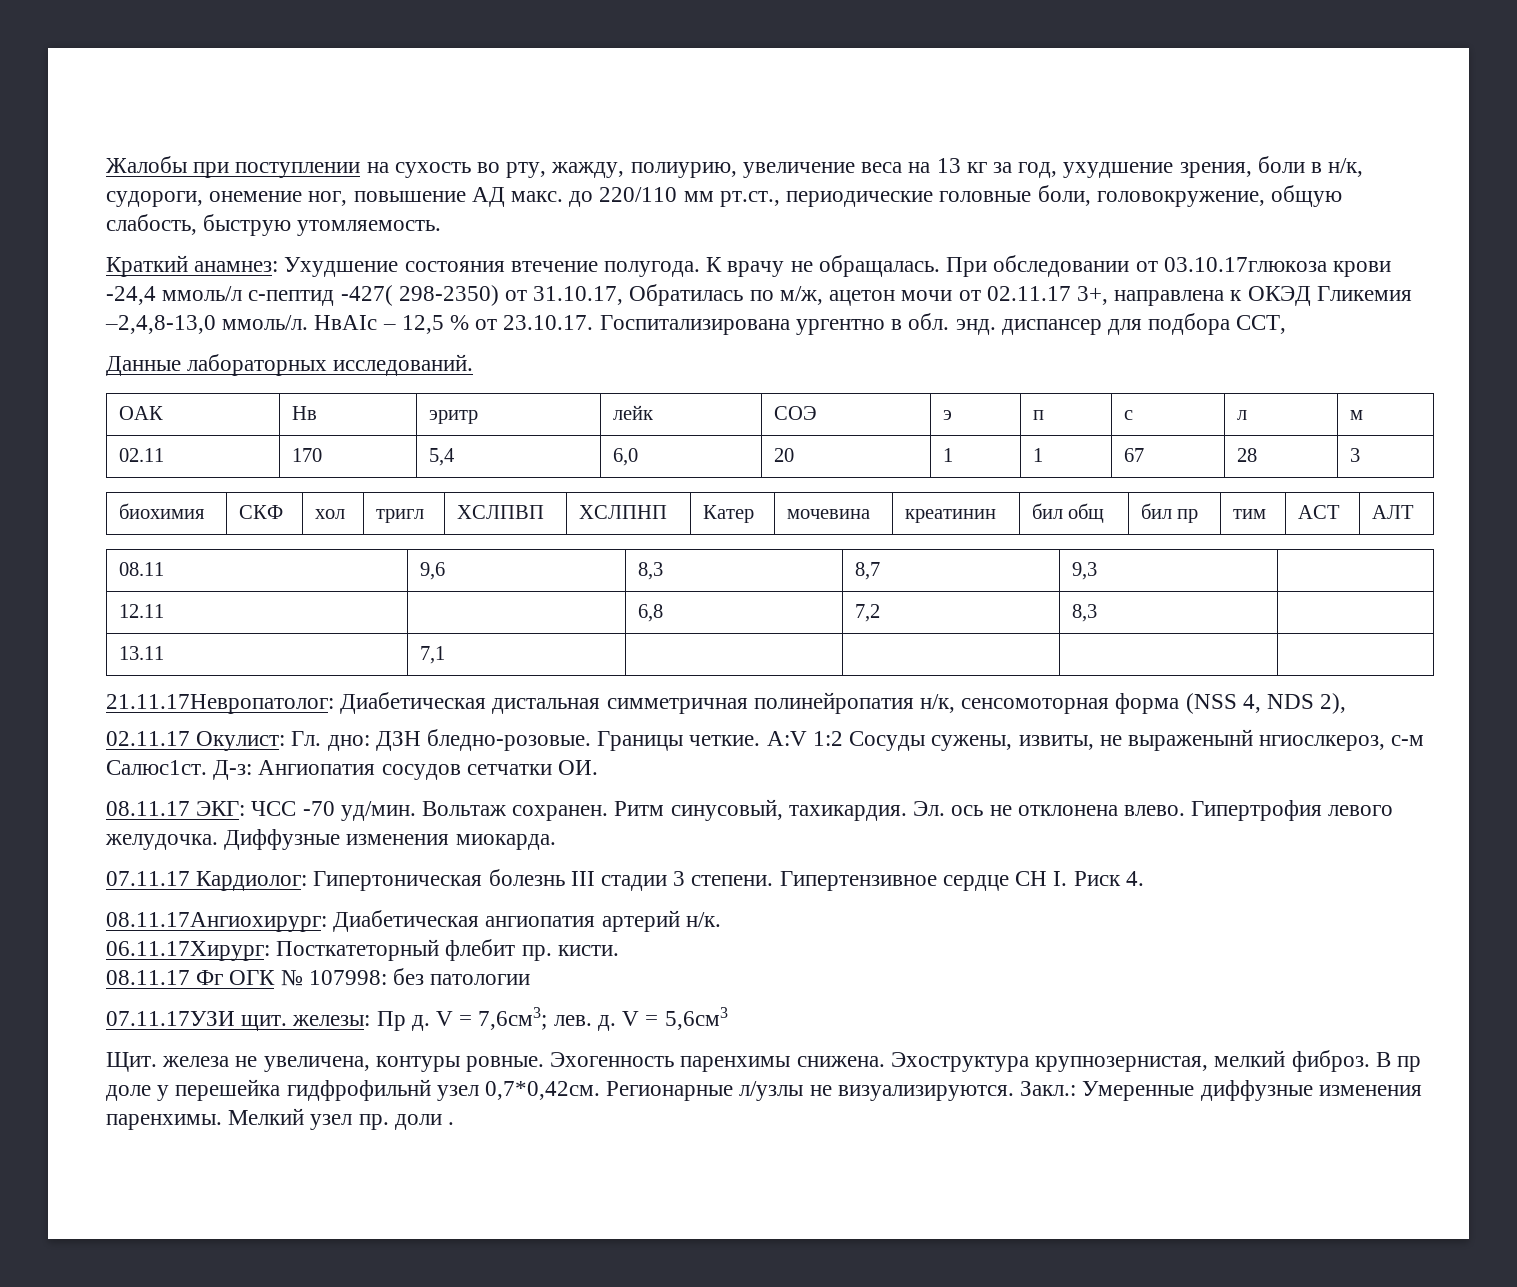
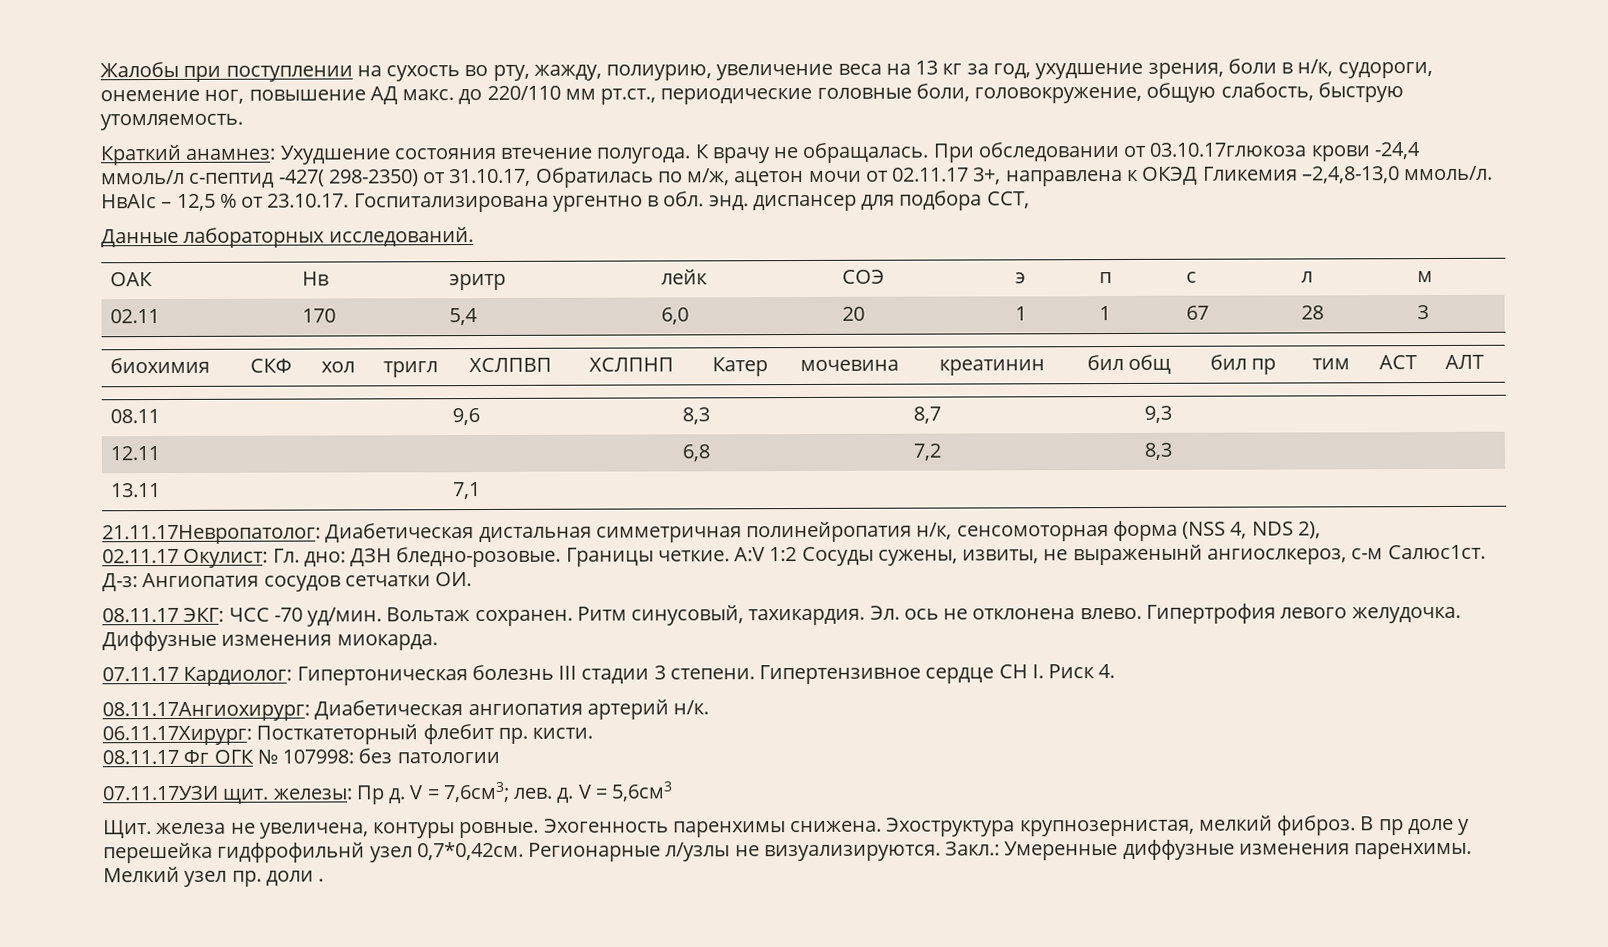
- А:V 1:2 Сосуды сужены, извиты, не выраженынй нгиослкероз, с-м Салюс1ст.
+ А:V 1:2 Сосуды сужены, извиты, не выраженынй ангиослкероз, с-м Салюс1ст.

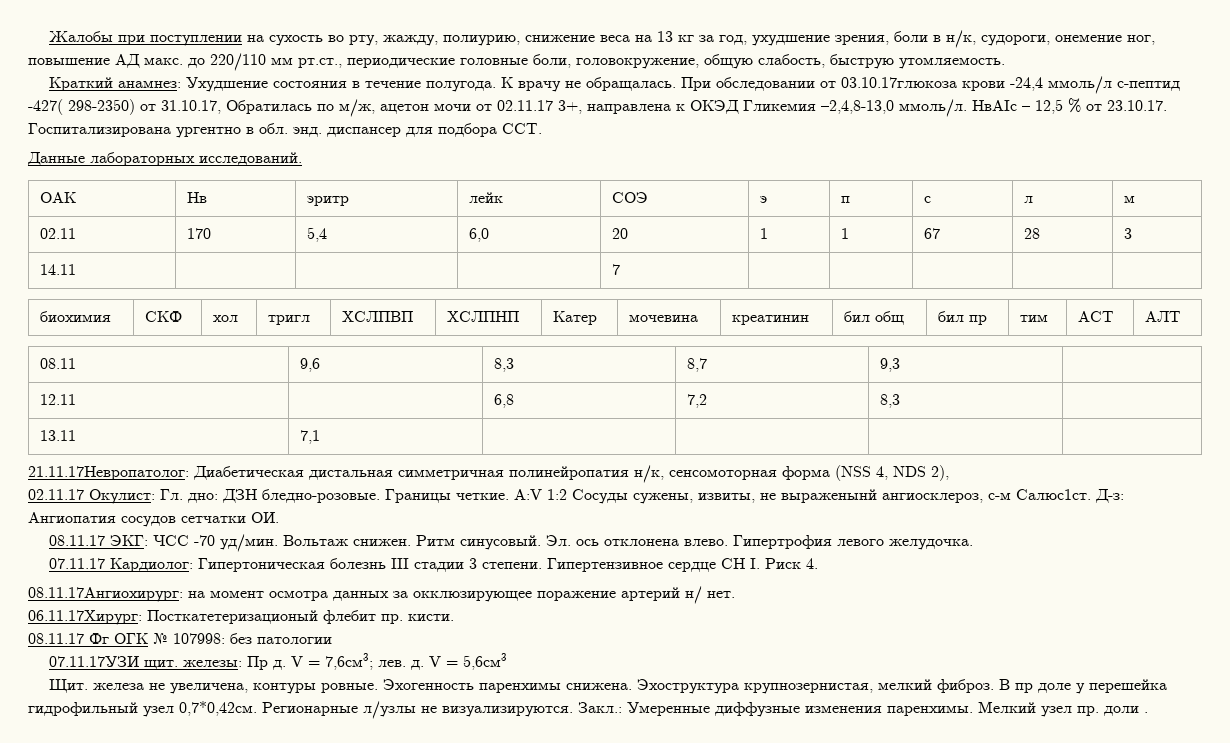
- Жалобы при поступлении на сухость во рту, жажду, полиурию, увеличение веса на 13 кг за год, ухудшение зрения, боли в н/к, судороги, онемение ног, повышение АД макс. до 220/110 мм рт.ст., периодические головные боли, головокружение, общую слабость, быструю утомляемость.
+ Жалобы при поступлении на сухость во рту, жажду, полиурию, снижение веса на 13 кг за год, ухудшение зрения, боли в н/к, судороги, онемение ног, повышение АД макс. до 220/110 мм рт.ст., периодические головные боли, головокружение, общую слабость, быструю утомляемость.
- Краткий анамнез: Ухудшение состояния втечение полугода.
+ Краткий анамнез: Ухудшение состояния в течение полугода.
- НвАIс – 12,5 % от 23.10.17. Госпитализирована ургентно в обл. энд. диспансер для подбора ССТ,
+ НвАIс – 12,5 % от 23.10.17. Госпитализирована ургентно в обл. энд. диспансер для подбора ССТ.
+ 14.11 | | | | 7 | | | | |
- А:V 1:2 Сосуды сужены, извиты, не выраженынй ангиослкероз, с-м Салюс1ст.
+ А:V 1:2 Сосуды сужены, извиты, не выраженынй ангиосклероз, с-м Салюс1ст.
- Вольтаж сохранен. Ритм синусовый, тахикардия.
+ Вольтаж снижен. Ритм синусовый.
- Эл. ось не отклонена влево.
+ Эл. ось отклонена влево.
- Диффузные изменения миокарда.
- 08.11.17Ангиохирург: Диабетическая ангиопатия артерий н/к.
+ 08.11.17Ангиохирург: на момент осмотра данных за окклюзирующее поражение артерий н/ нет.
- 06.11.17Хирург: Посткатеторный флебит пр. кисти.
+ 06.11.17Хирург: Посткатетеризационый флебит пр. кисти.
- В пр доле у перешейка гидфрофильнй узел 0,7*0,42см.
+ В пр доле у перешейка гидрофильный узел 0,7*0,42см.

